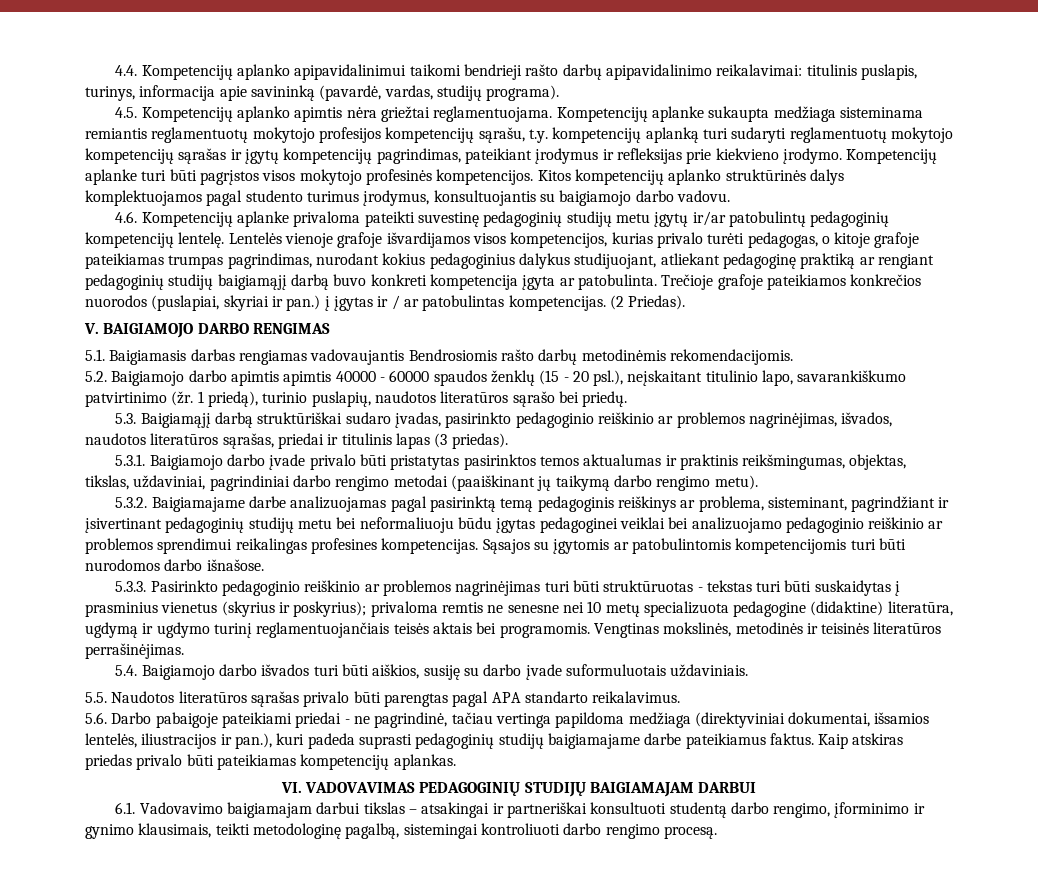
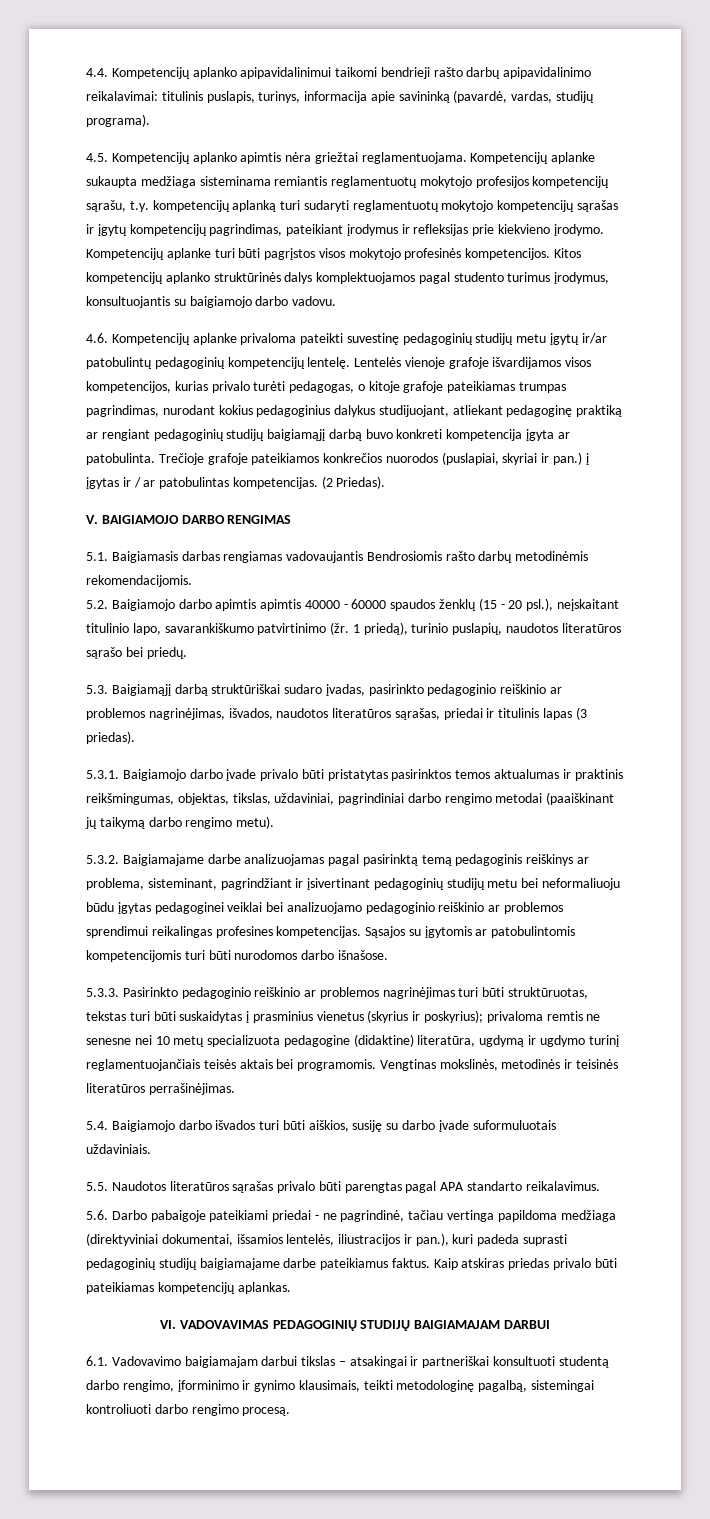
- 5.3.3. Pasirinkto pedagoginio reiškinio ar problemos nagrinėjimas turi būti struktūruotas - tekstas turi būti suskaidytas į prasminius vienetus (skyrius ir poskyrius); privaloma remtis ne senesne nei 10 metų specializuota pedagogine (didaktine) literatūra, ugdymą ir ugdymo turinį reglamentuojančiais teisės aktais bei programomis.
+ 5.3.3. Pasirinkto pedagoginio reiškinio ar problemos nagrinėjimas turi būti struktūruotas, tekstas turi būti suskaidytas į prasminius vienetus (skyrius ir poskyrius); privaloma remtis ne senesne nei 10 metų specializuota pedagogine (didaktine) literatūra, ugdymą ir ugdymo turinį reglamentuojančiais teisės aktais bei programomis.

